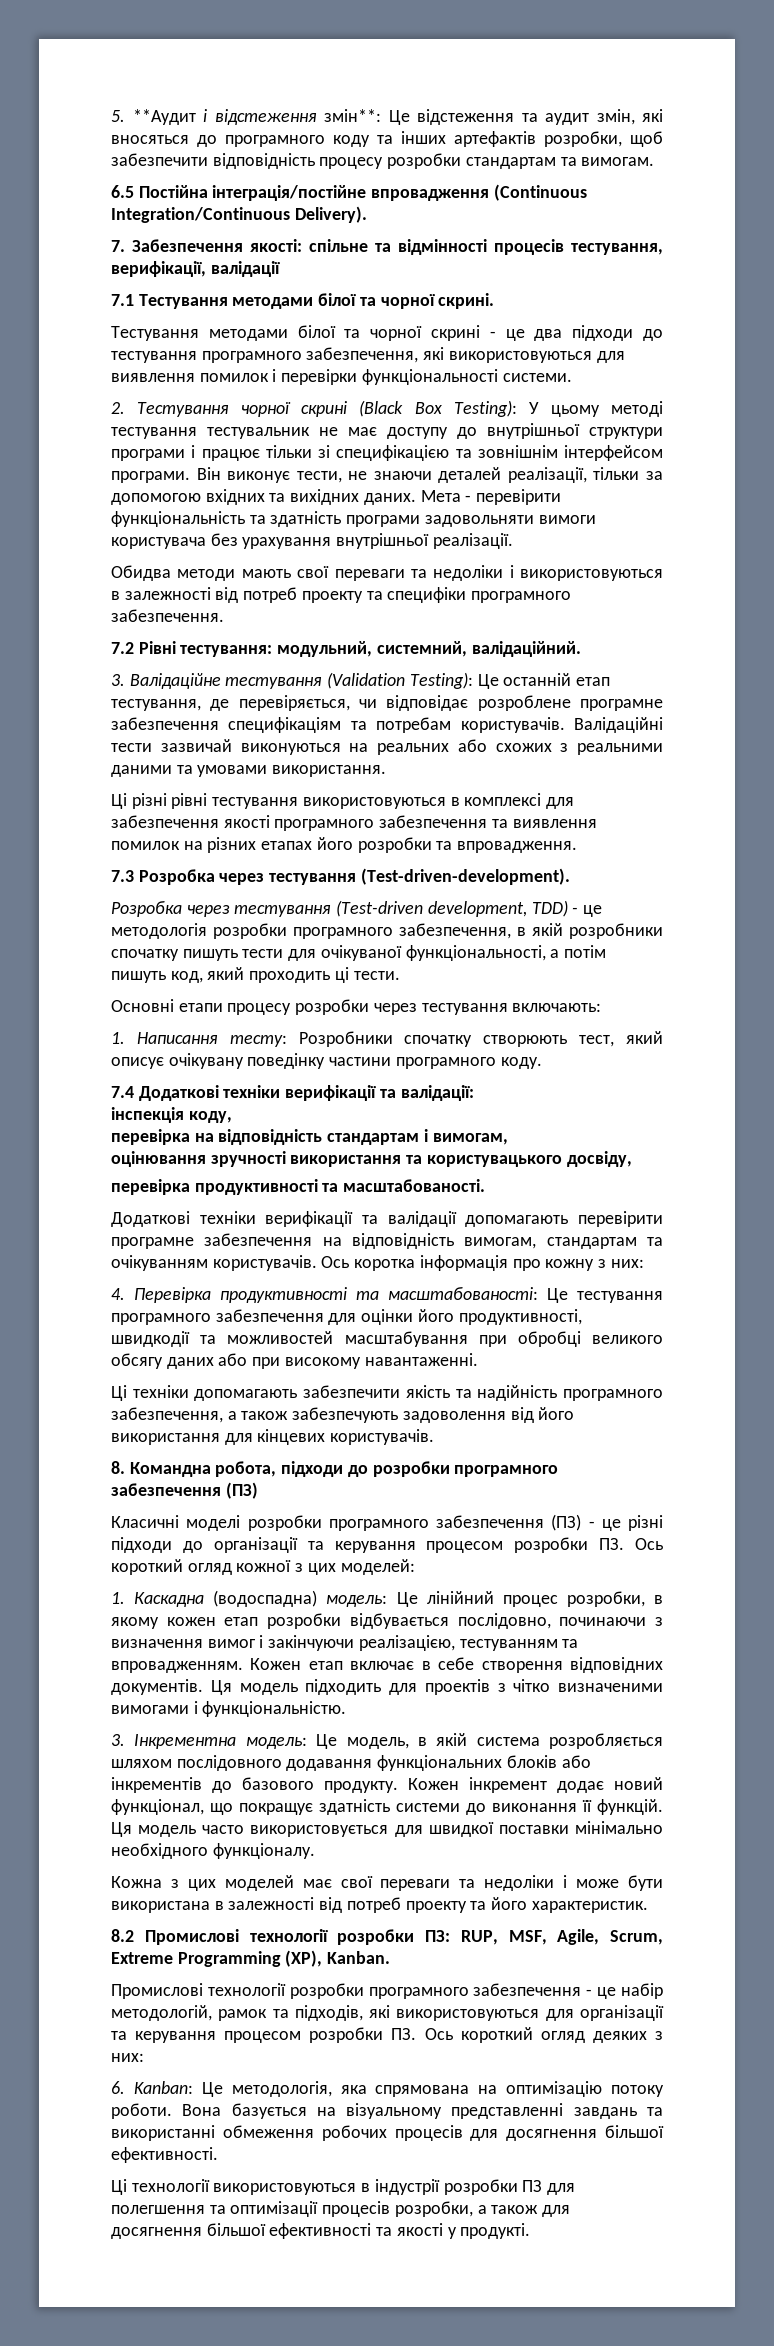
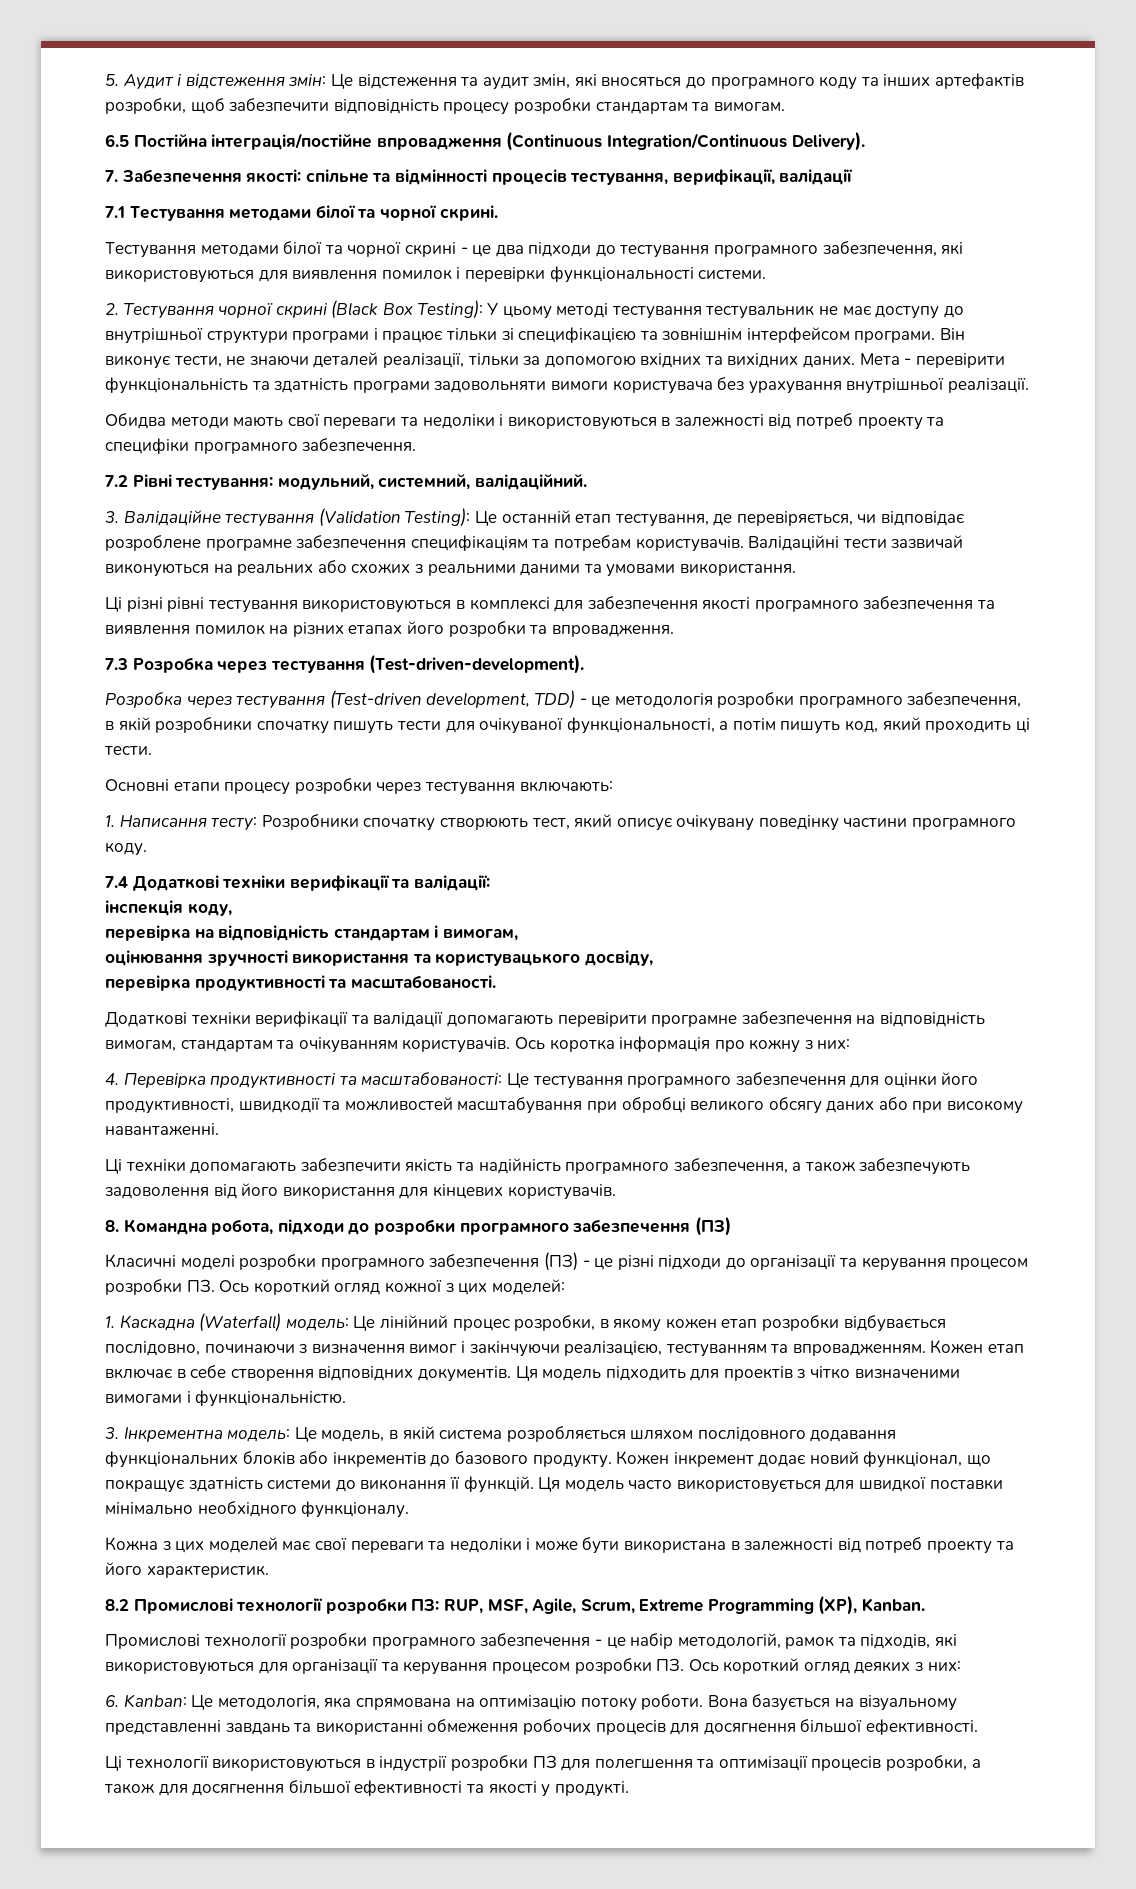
- 5. **Аудит і відстеження змін**: Це відстеження та аудит змін, які вносяться до програмного коду та інших артефактів розробки, щоб забезпечити відповідність процесу розробки стандартам та вимогам.
+ 5. Аудит і відстеження змін: Це відстеження та аудит змін, які вносяться до програмного коду та інших артефактів розробки, щоб забезпечити відповідність процесу розробки стандартам та вимогам.
- 1. Каскадна (водоспадна) модель: Це лінійний процес розробки, в якому кожен етап розробки відбувається послідовно, починаючи з визначення вимог і закінчуючи реалізацією, тестуванням та впровадженням.
+ 1. Каскадна (Waterfall) модель: Це лінійний процес розробки, в якому кожен етап розробки відбувається послідовно, починаючи з визначення вимог і закінчуючи реалізацією, тестуванням та впровадженням.

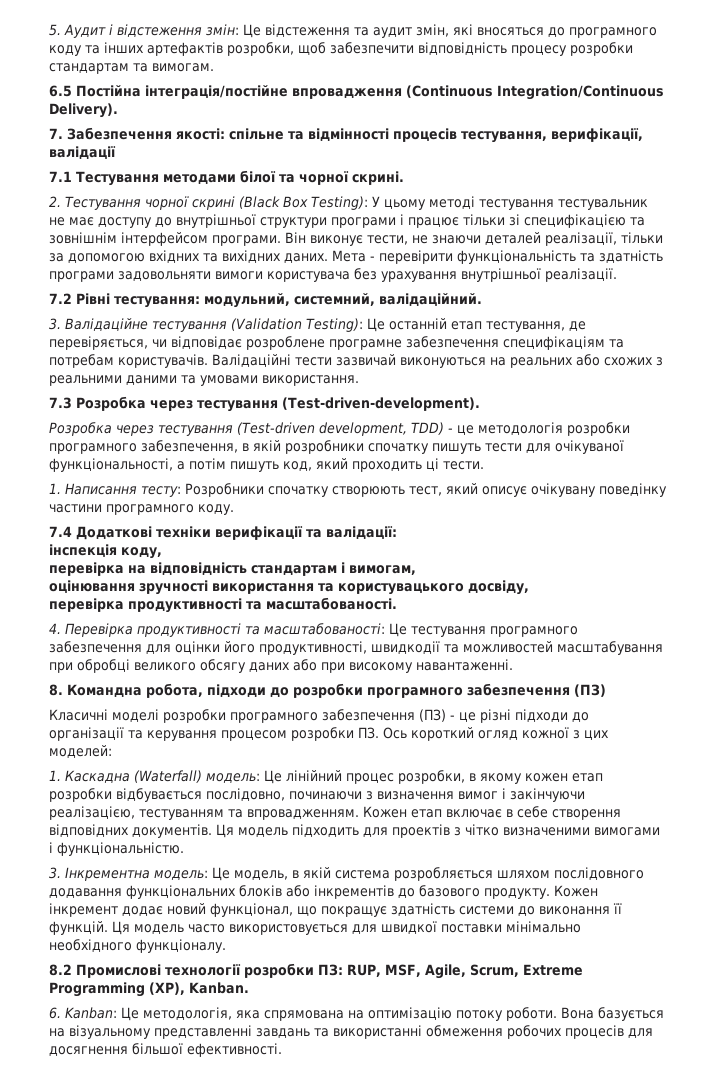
- Тестування методами білої та чорної скрині - це два підходи до тестування програмного забезпечення, які використовуються для виявлення помилок і перевірки функціональності системи.
- Обидва методи мають свої переваги та недоліки і використовуються в залежності від потреб проекту та специфіки програмного забезпечення.
- Ці різні рівні тестування використовуються в комплексі для забезпечення якості програмного забезпечення та виявлення помилок на різних етапах його розробки та впровадження.
- Основні етапи процесу розробки через тестування включають:
- Додаткові техніки верифікації та валідації допомагають перевірити програмне забезпечення на відповідність вимогам, стандартам та очікуванням користувачів. Ось коротка інформація про кожну з них:
- Ці техніки допомагають забезпечити якість та надійність програмного забезпечення, а також забезпечують задоволення від його використання для кінцевих користувачів.
- Кожна з цих моделей має свої переваги та недоліки і може бути використана в залежності від потреб проекту та його характеристик.
- Промислові технології розробки програмного забезпечення - це набір методологій, рамок та підходів, які використовуються для організації та керування процесом розробки ПЗ. Ось короткий огляд деяких з них:
- Ці технології використовуються в індустрії розробки ПЗ для полегшення та оптимізації процесів розробки, а також для досягнення більшої ефективності та якості у продукті.

